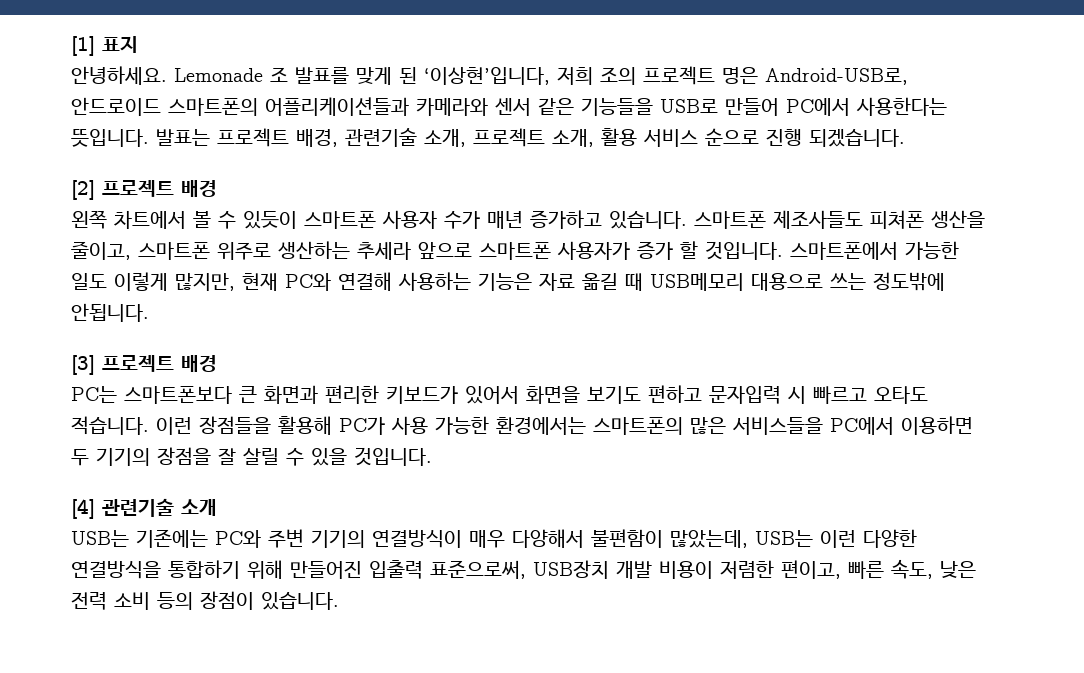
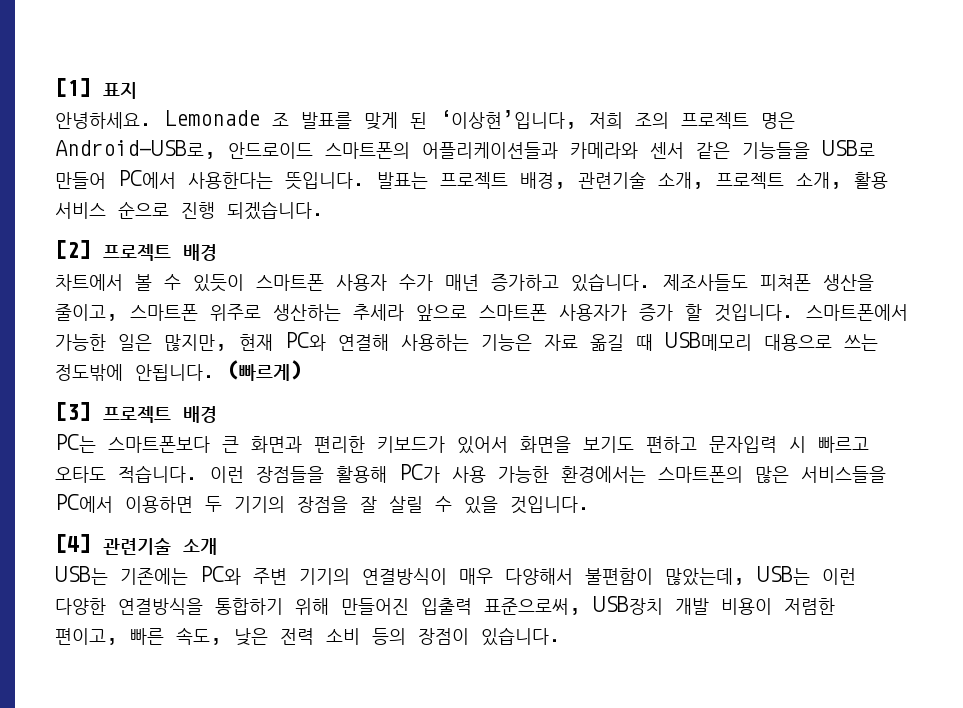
- 왼쪽 차트에서 볼 수 있듯이 스마트폰 사용자 수가 매년 증가하고 있습니다.
+ 차트에서 볼 수 있듯이 스마트폰 사용자 수가 매년 증가하고 있습니다.
- 스마트폰 제조사들도 피쳐폰 생산을 줄이고, 스마트폰 위주로 생산하는 추세라 앞으로 스마트폰 사용자가 증가 할 것입니다.
+ 제조사들도 피쳐폰 생산을 줄이고, 스마트폰 위주로 생산하는 추세라 앞으로 스마트폰 사용자가 증가 할 것입니다.
- 스마트폰에서 가능한 일도 이렇게 많지만, 현재 PC와 연결해 사용하는 기능은 자료 옮길 때 USB메모리 대용으로 쓰는 정도밖에 안됩니다.
+ 스마트폰에서 가능한 일은 많지만, 현재 PC와 연결해 사용하는 기능은 자료 옮길 때 USB메모리 대용으로 쓰는 정도밖에 안됩니다. (빠르게)

